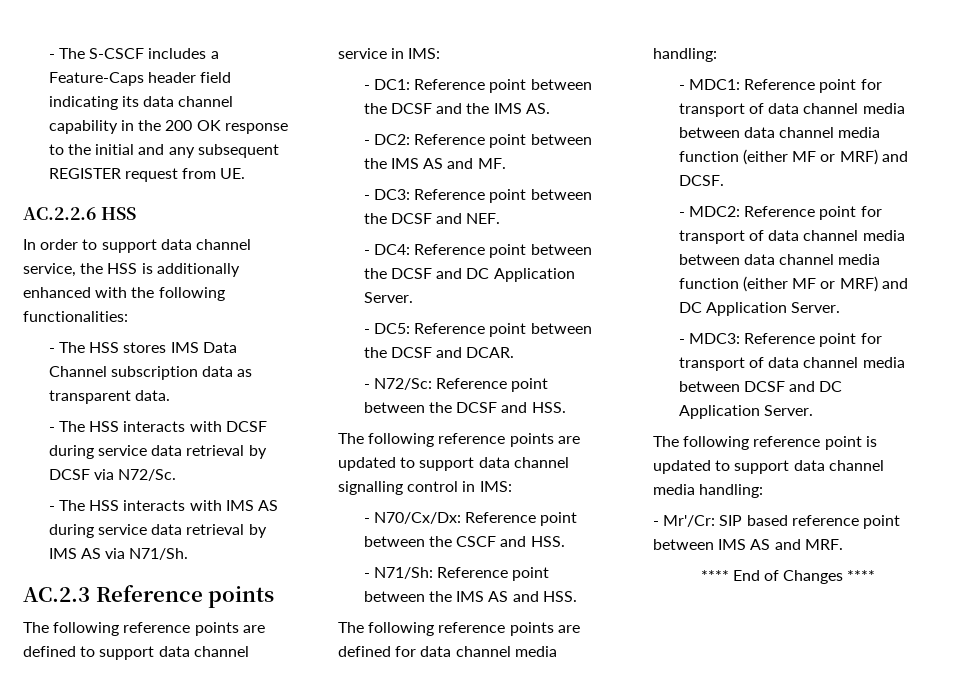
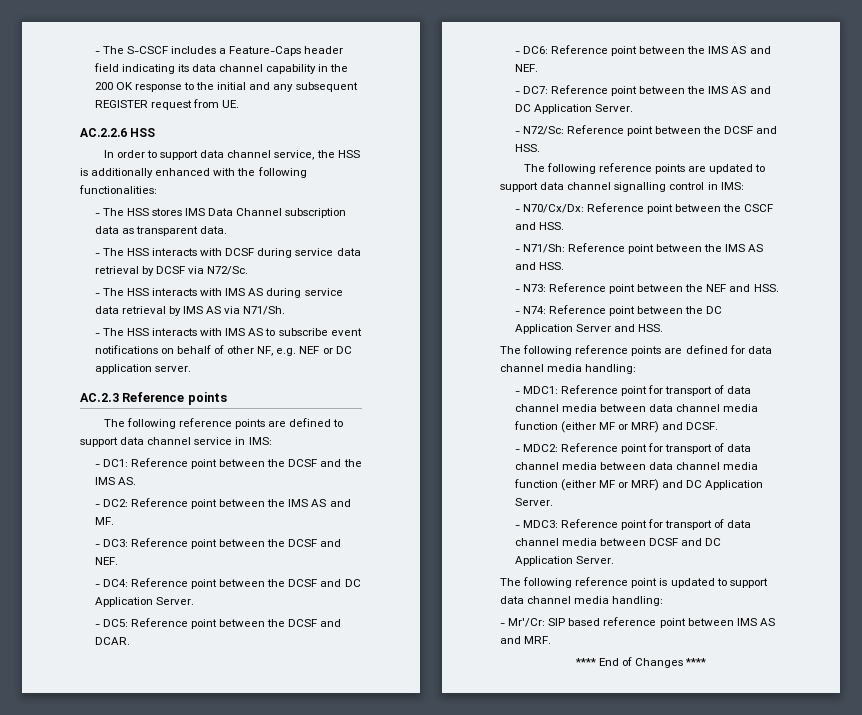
+ - The HSS interacts with IMS AS to subscribe event notifications on behalf of other NF, e.g. NEF or DC application server.
+ - DC6: Reference point between the IMS AS and NEF.
+ - DC7: Reference point between the IMS AS and DC Application Server.
+ - N73: Reference point between the NEF and HSS.
+ - N74: Reference point between the DC Application Server and HSS.

